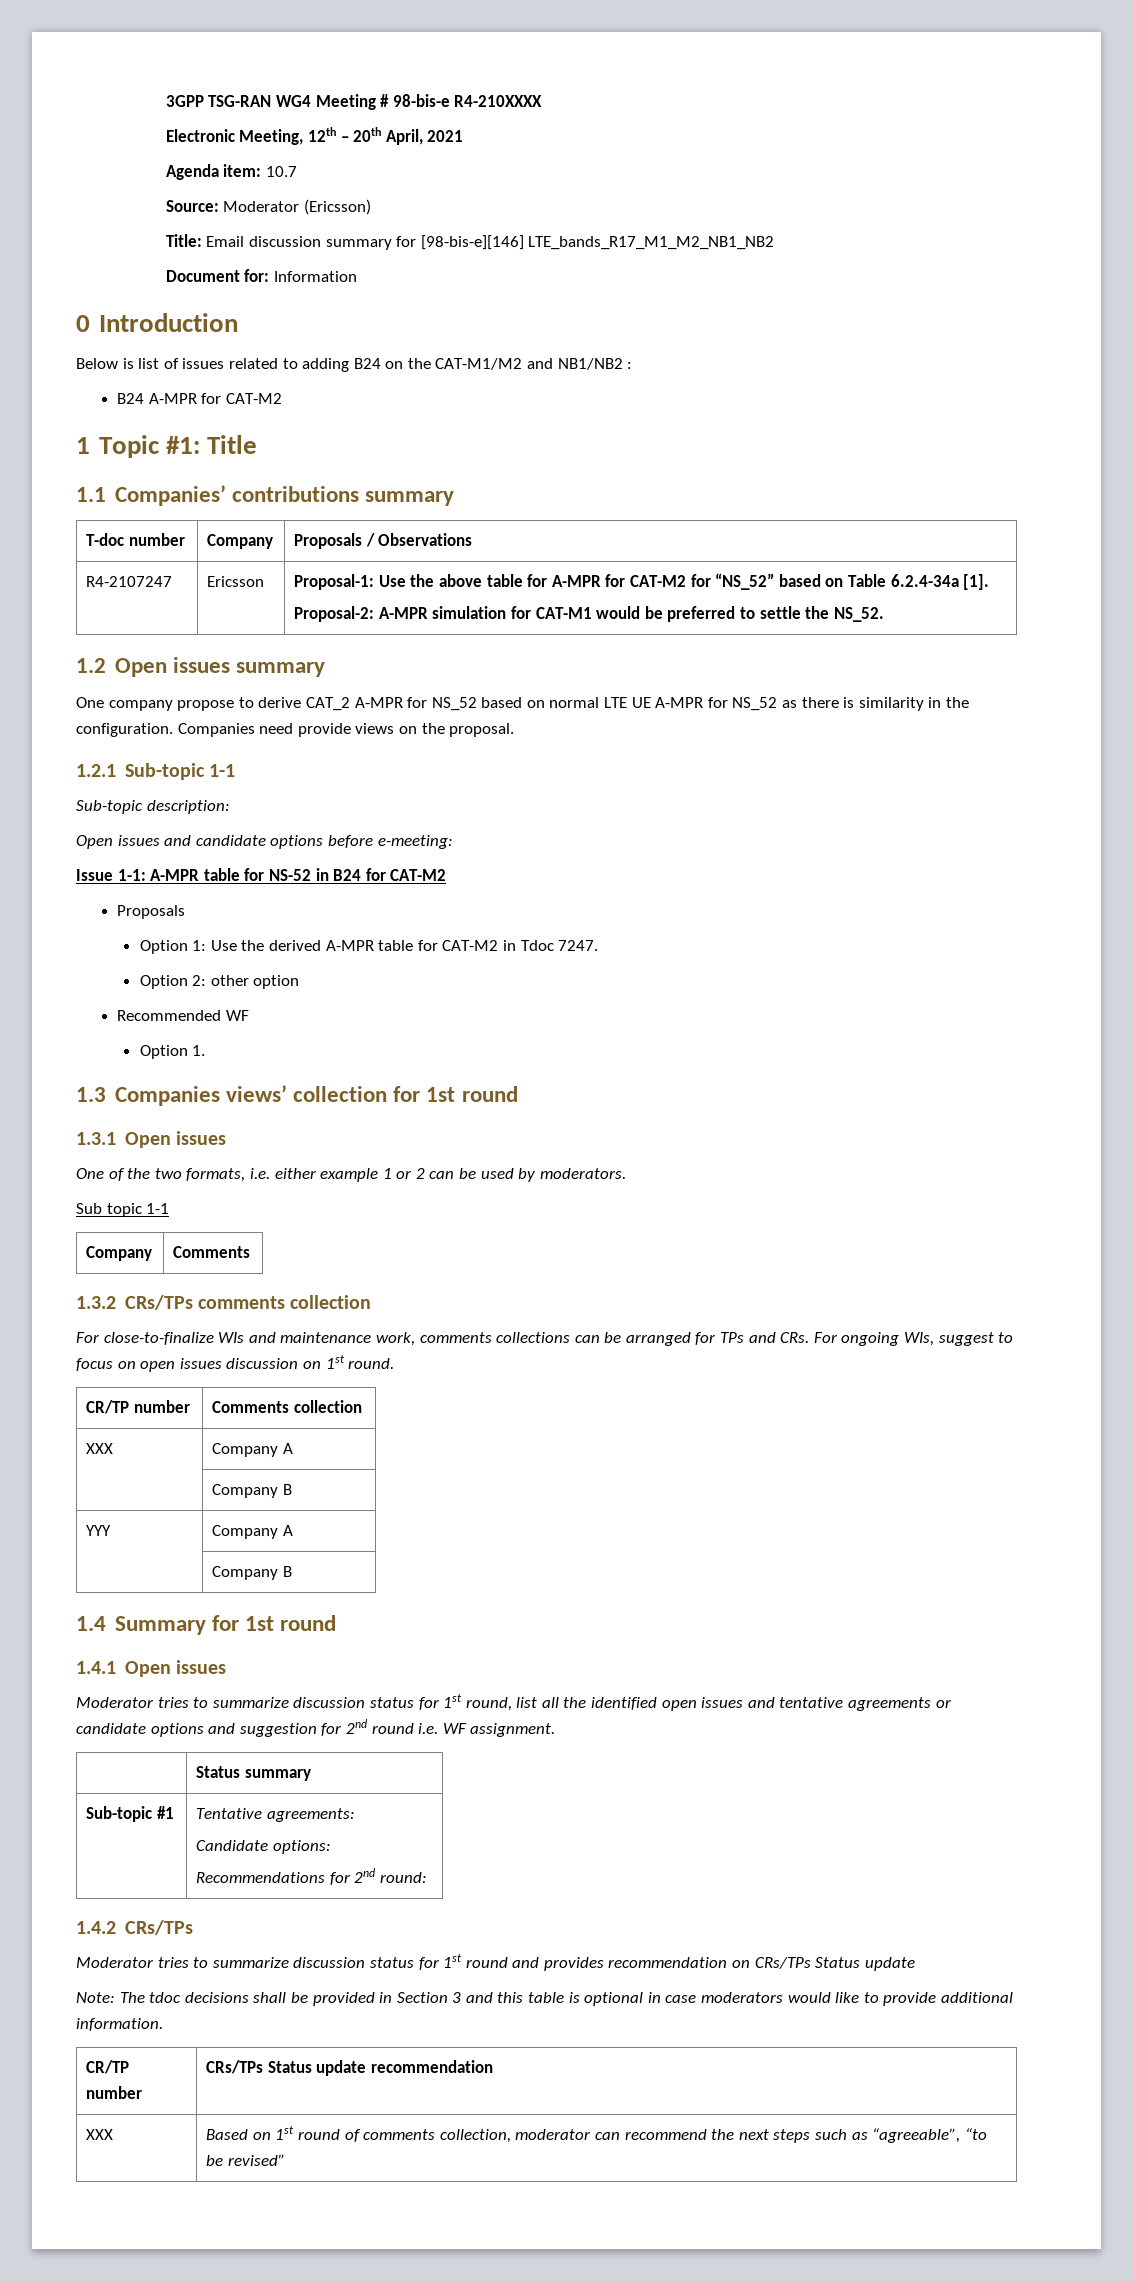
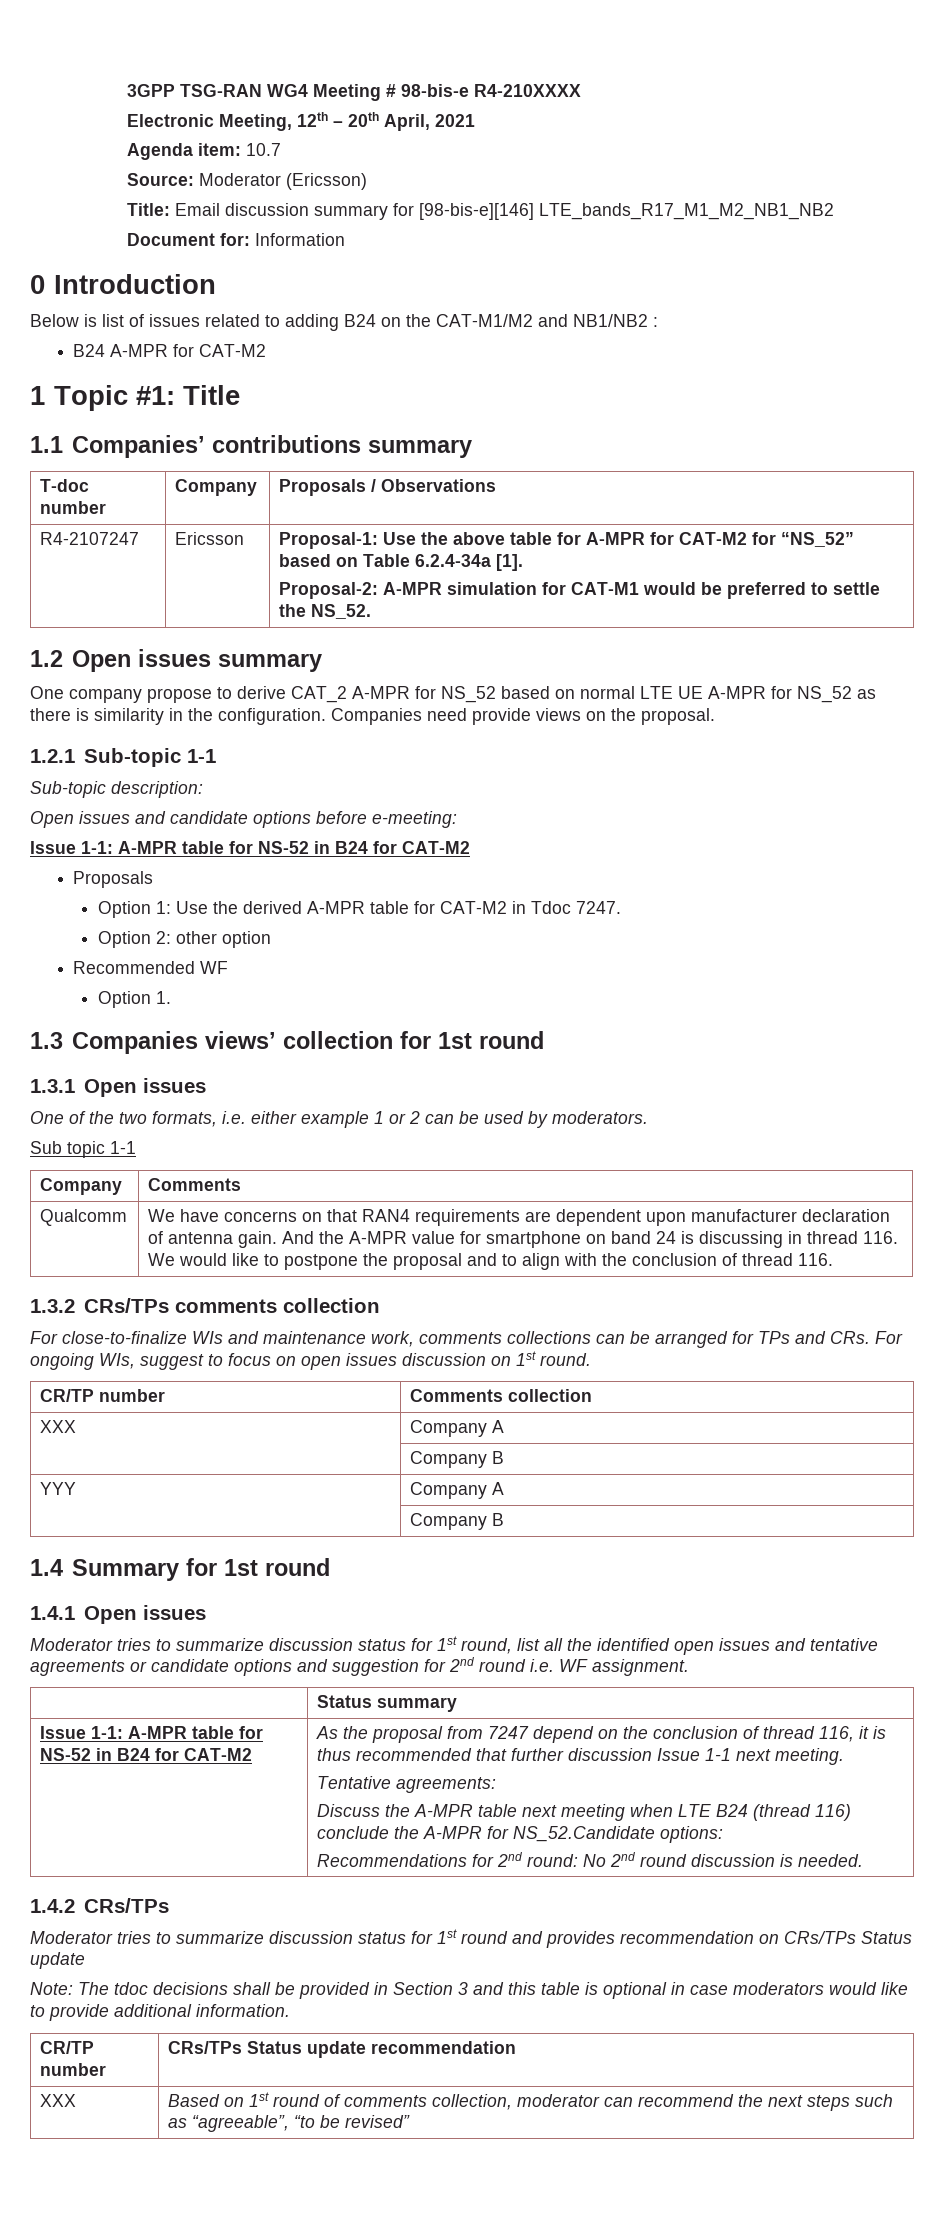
+ Qualcomm | We have concerns on that RAN4 requirements are dependent upon manufacturer declaration of antenna gain. And the A-MPR value for smartphone on band 24 is discussing in thread 116. We would like to postpone the proposal and to align with the conclusion of thread 116.
- Sub-topic #1 | Tentative agreements:
- Candidate options:
+ Issue 1-1: A-MPR table for NS-52 in B24 for CAT-M2 | As the proposal from 7247 depend on the conclusion of thread 116, it is thus recommended that further discussion Issue 1-1 next meeting.
+ Tentative agreements:
+ Discuss the A-MPR table next meeting when LTE B24 (thread 116) conclude the A-MPR for NS_52.Candidate options:
- Recommendations for 2nd round:
+ Recommendations for 2nd round: No 2nd round discussion is needed.

